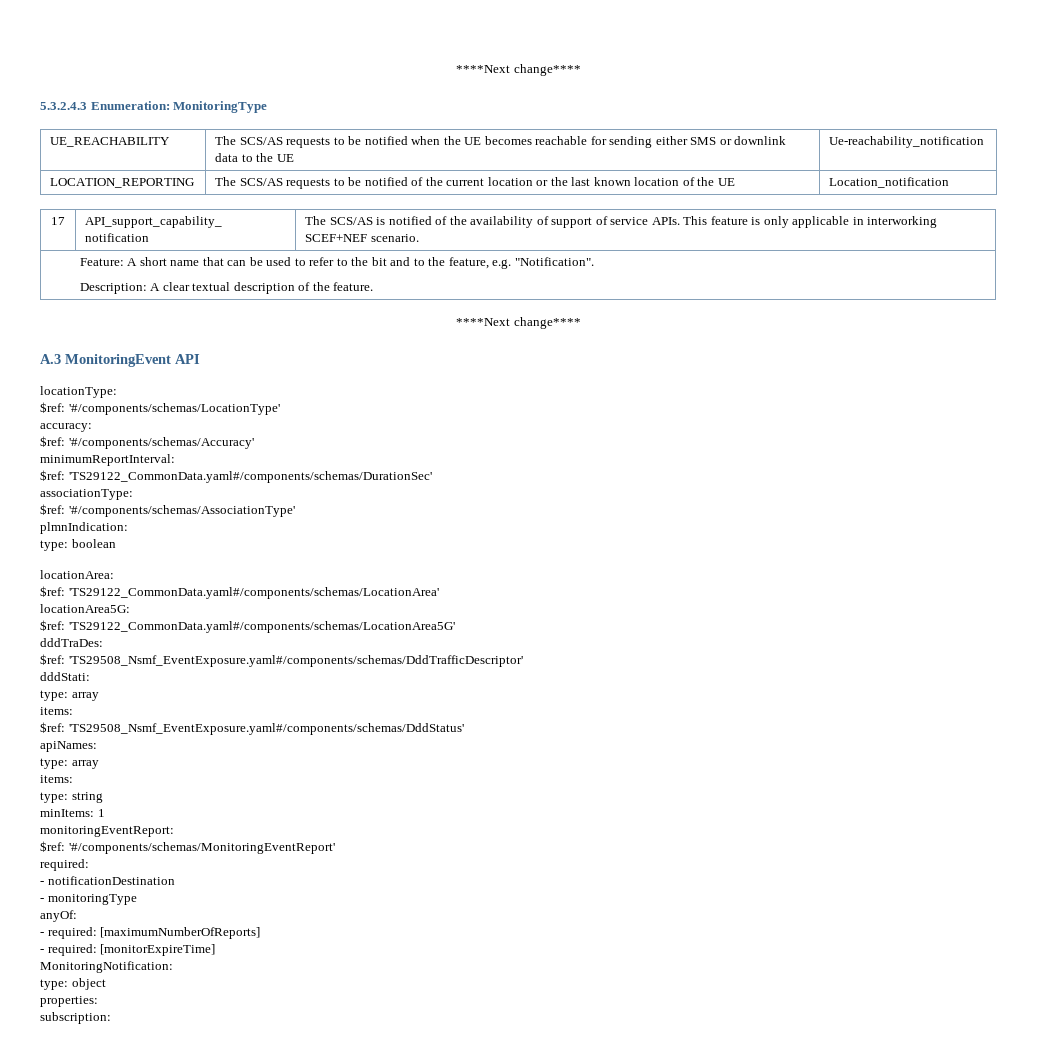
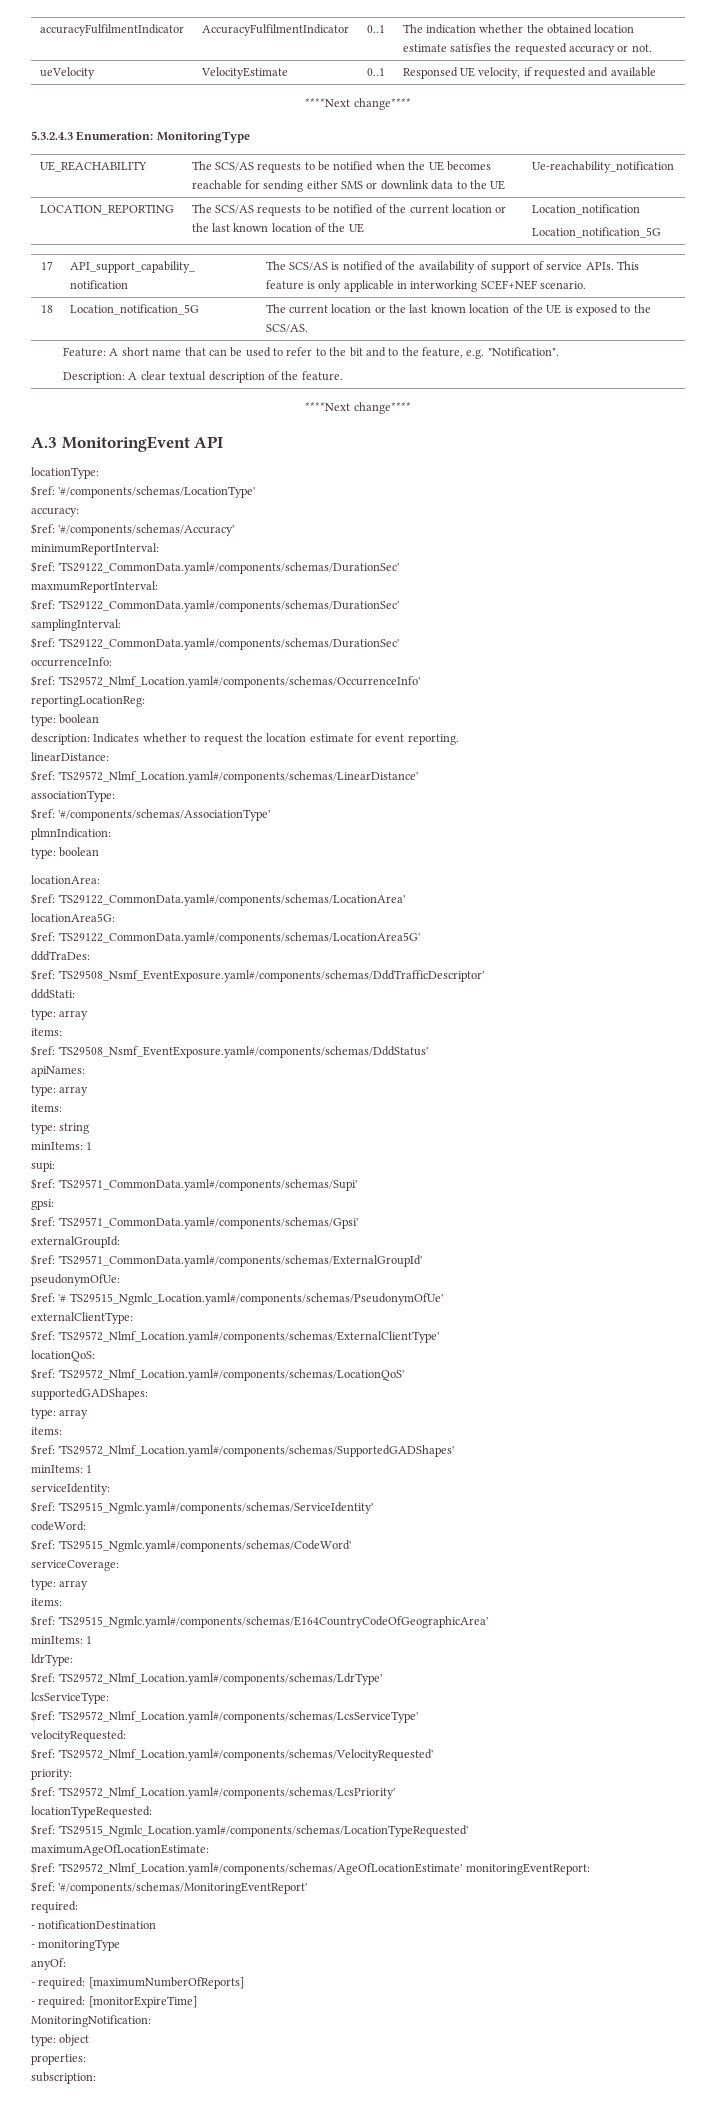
+ accuracyFulfilmentIndicator | AccuracyFulfilmentIndicator | 0..1 | The indication whether the obtained location estimate satisfies the requested accuracy or not.
+ ueVelocity | VelocityEstimate | 0..1 | Responsed UE velocity, if requested and available
  LOCATION_REPORTING | The SCS/AS requests to be notified of the current location or the last known location of the UE | Location_notification
+ Location_notification_5G
+ 18 | Location_notification_5G | The current location or the last known location of the UE is exposed to the SCS/AS.
+ maxmumReportInterval:
+ $ref: 'TS29122_CommonData.yaml#/components/schemas/DurationSec'
+ samplingInterval:
+ $ref: 'TS29122_CommonData.yaml#/components/schemas/DurationSec'
+ occurrenceInfo:
+ $ref: 'TS29572_Nlmf_Location.yaml#/components/schemas/OccurrenceInfo'
+ reportingLocationReg:
+ type: boolean
+ description: Indicates whether to request the location estimate for event reporting.
+ linearDistance:
+ $ref: 'TS29572_Nlmf_Location.yaml#/components/schemas/LinearDistance'
- monitoringEventReport:
+ supi:
+ $ref: 'TS29571_CommonData.yaml#/components/schemas/Supi'
+ gpsi:
+ $ref: 'TS29571_CommonData.yaml#/components/schemas/Gpsi'
+ externalGroupId:
+ $ref: 'TS29571_CommonData.yaml#/components/schemas/ExternalGroupId'
+ pseudonymOfUe:
+ $ref: '# TS29515_Ngmlc_Location.yaml#/components/schemas/PseudonymOfUe'
+ externalClientType:
+ $ref: 'TS29572_Nlmf_Location.yaml#/components/schemas/ExternalClientType'
+ locationQoS:
+ $ref: 'TS29572_Nlmf_Location.yaml#/components/schemas/LocationQoS'
+ supportedGADShapes:
+ type: array
+ items:
+ $ref: 'TS29572_Nlmf_Location.yaml#/components/schemas/SupportedGADShapes'
+ minItems: 1
+ serviceIdentity:
+ $ref: 'TS29515_Ngmlc.yaml#/components/schemas/ServiceIdentity'
+ codeWord:
+ $ref: 'TS29515_Ngmlc.yaml#/components/schemas/CodeWord'
+ serviceCoverage:
+ type: array
+ items:
+ $ref: 'TS29515_Ngmlc.yaml#/components/schemas/E164CountryCodeOfGeographicArea'
+ minItems: 1
+ ldrType:
+ $ref: 'TS29572_Nlmf_Location.yaml#/components/schemas/LdrType'
+ lcsServiceType:
+ $ref: 'TS29572_Nlmf_Location.yaml#/components/schemas/LcsServiceType'
+ velocityRequested:
+ $ref: 'TS29572_Nlmf_Location.yaml#/components/schemas/VelocityRequested'
+ priority:
+ $ref: 'TS29572_Nlmf_Location.yaml#/components/schemas/LcsPriority'
+ locationTypeRequested:
+ $ref: 'TS29515_Ngmlc_Location.yaml#/components/schemas/LocationTypeRequested'
+ maximumAgeOfLocationEstimate:
+ $ref: 'TS29572_Nlmf_Location.yaml#/components/schemas/AgeOfLocationEstimate' monitoringEventReport:

